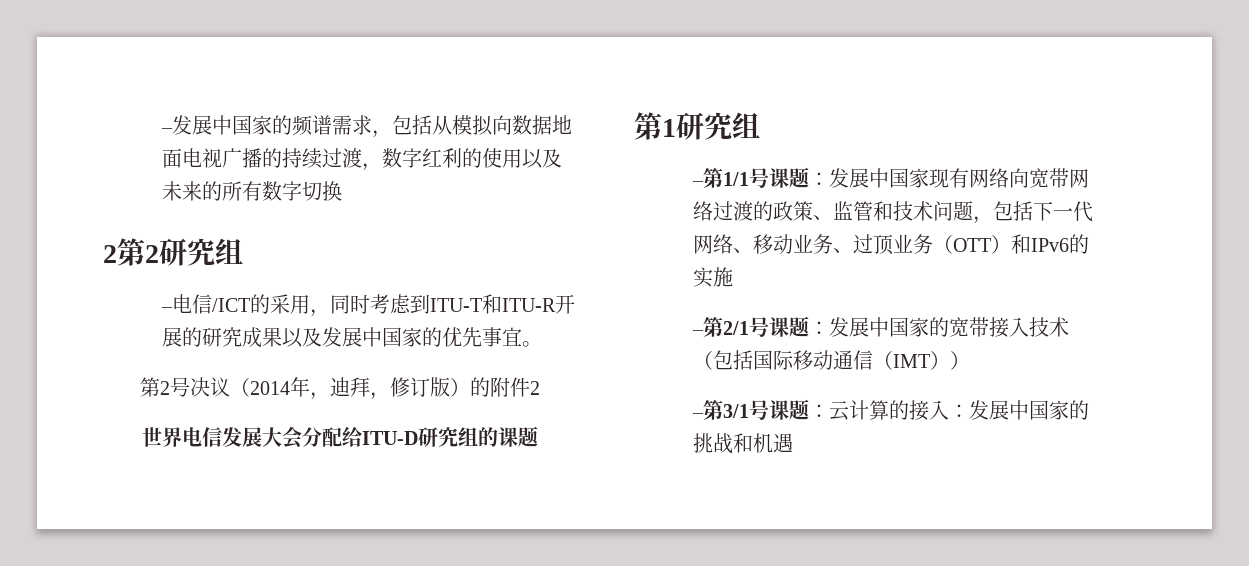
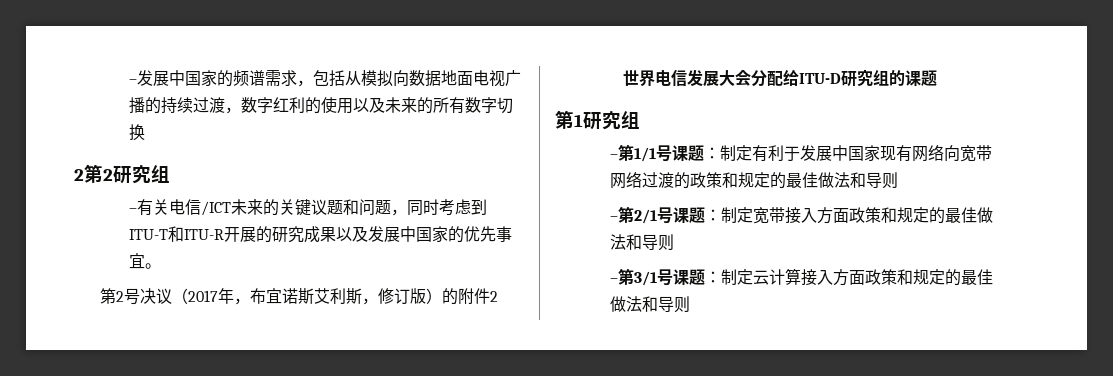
- –电信/ICT的采用，同时考虑到ITU-T和ITU-R开展的研究成果以及发展中国家的优先事宜。
+ –有关电信/ICT未来的关键议题和问题，同时考虑到ITU-T和ITU-R开展的研究成果以及发展中国家的优先事宜。
- 第2号决议（2014年，迪拜，修订版）的附件2
+ 第2号决议（2017年，布宜诺斯艾利斯，修订版）的附件2
- –第1/1号课题：发展中国家现有网络向宽带网络过渡的政策、监管和技术问题，包括下一代网络、移动业务、过顶业务（OTT）和IPv6的实施
+ –第1/1号课题：制定有利于发展中国家现有网络向宽带网络过渡的政策和规定的最佳做法和导则
- –第2/1号课题：发展中国家的宽带接入技术（包括国际移动通信（IMT））
+ –第2/1号课题：制定宽带接入方面政策和规定的最佳做法和导则
- –第3/1号课题：云计算的接入：发展中国家的挑战和机遇
+ –第3/1号课题：制定云计算接入方面政策和规定的最佳做法和导则

